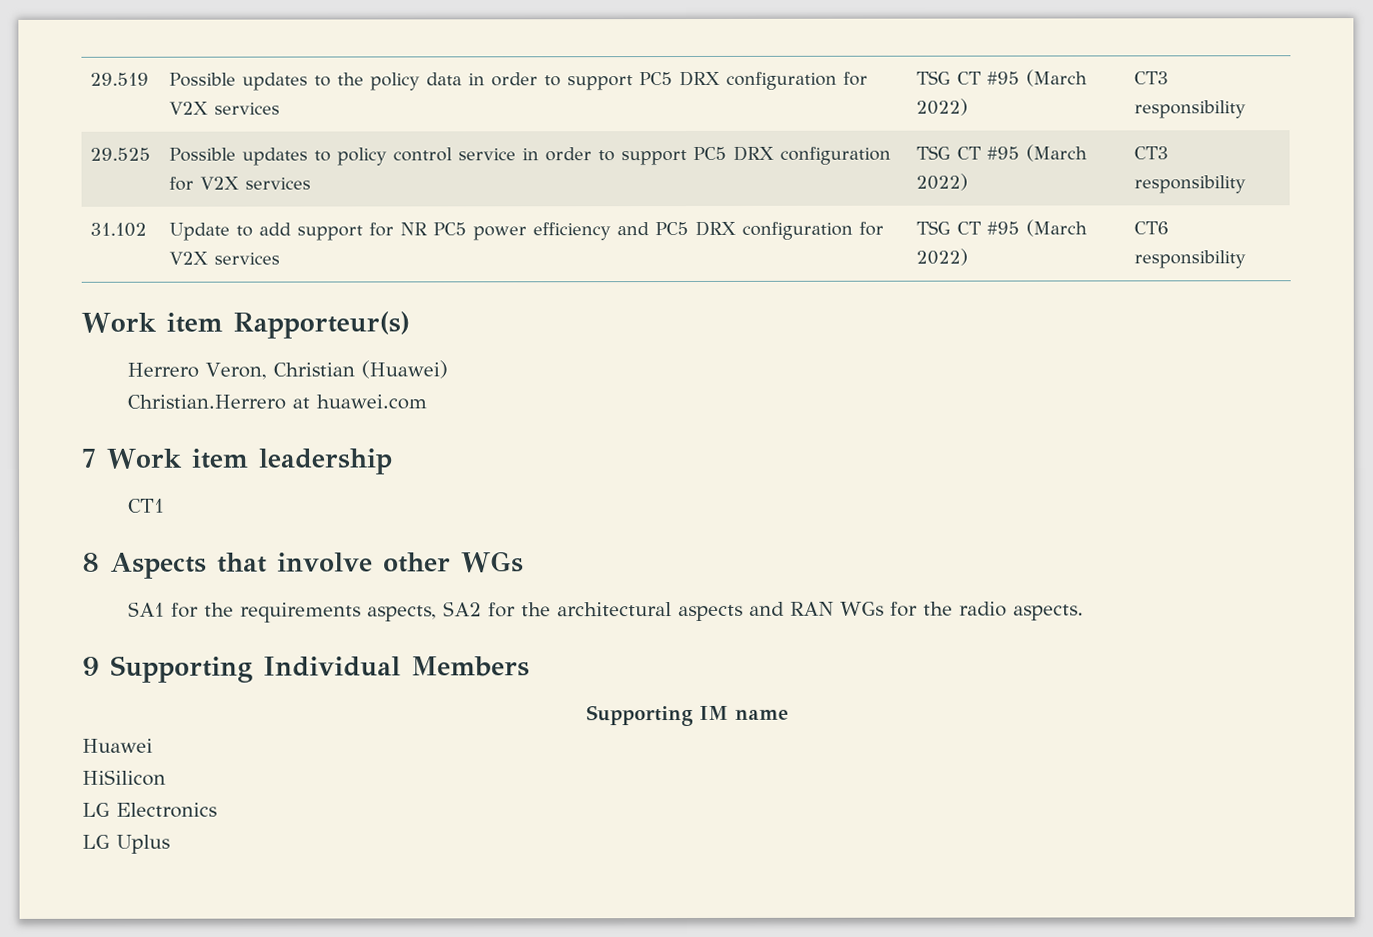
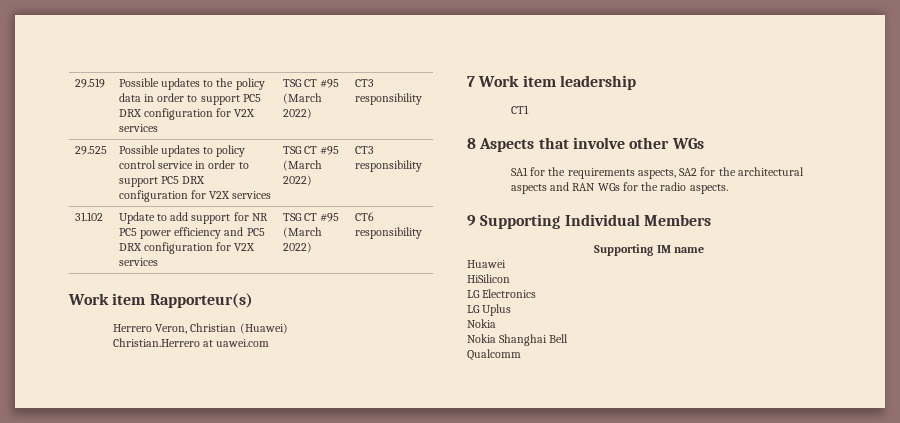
- Christian.Herrero at huawei.com
+ Christian.Herrero at uawei.com
  LG Uplus
+ Nokia
+ Nokia Shanghai Bell
+ Qualcomm

